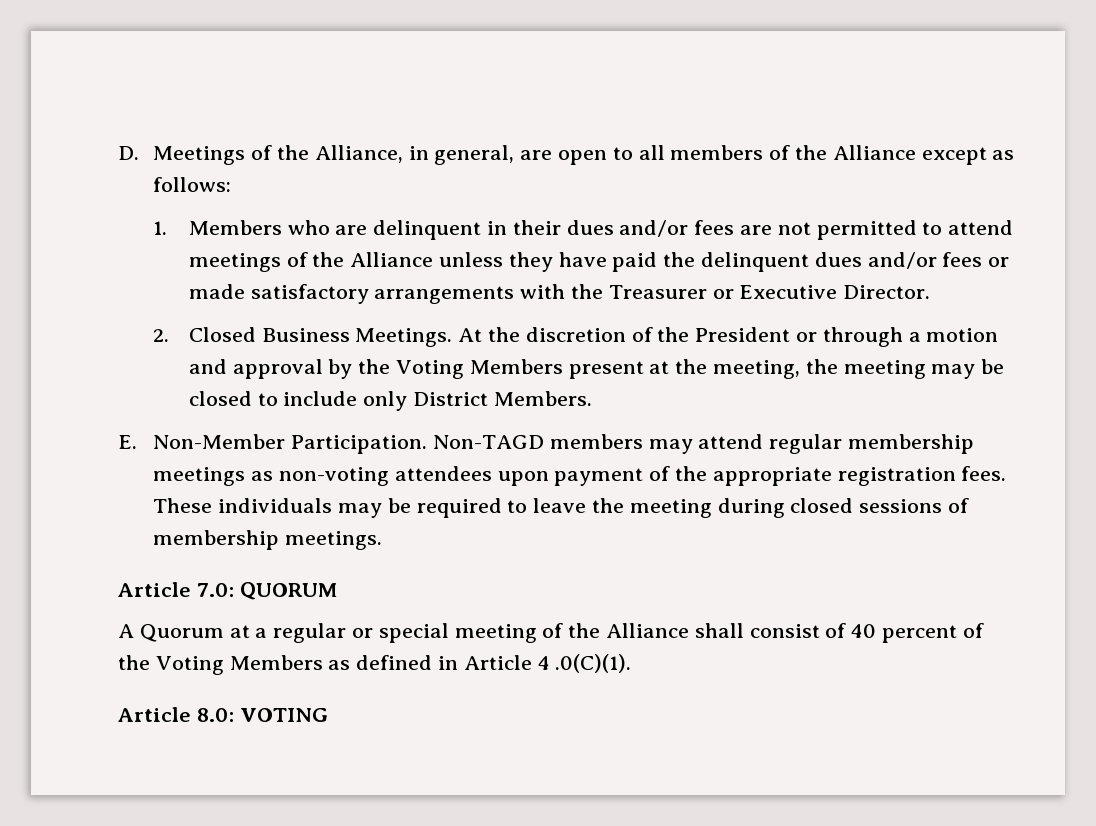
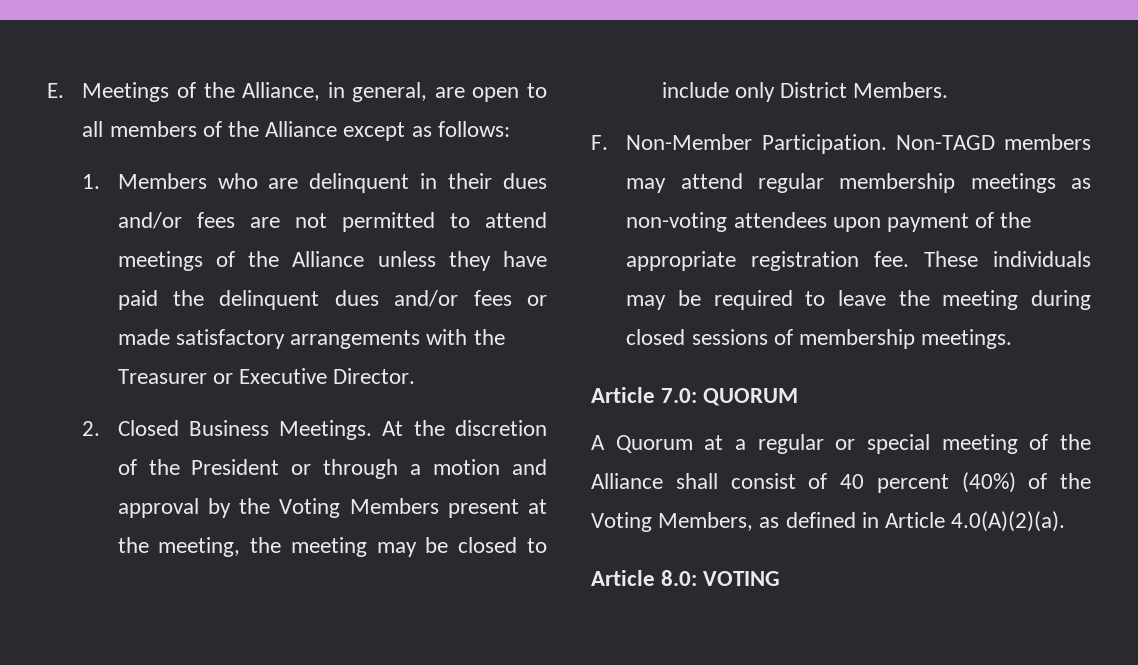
- D. Meetings of the Alliance, in general, are open to all members of the Alliance except as follows:
+ E. Meetings of the Alliance, in general, are open to all members of the Alliance except as follows:
- E. Non-Member Participation.
+ F. Non-Member Participation.
- Non-TAGD members may attend regular membership meetings as non-voting attendees upon payment of the appropriate registration fees.
+ Non-TAGD members may attend regular membership meetings as non-voting attendees upon payment of the appropriate registration fee.
- A Quorum at a regular or special meeting of the Alliance shall consist of 40 percent of the Voting Members as defined in Article 4 .0(C)(1).
+ A Quorum at a regular or special meeting of the Alliance shall consist of 40 percent (40%) of the Voting Members, as defined in Article 4.0(A)(2)(a).

